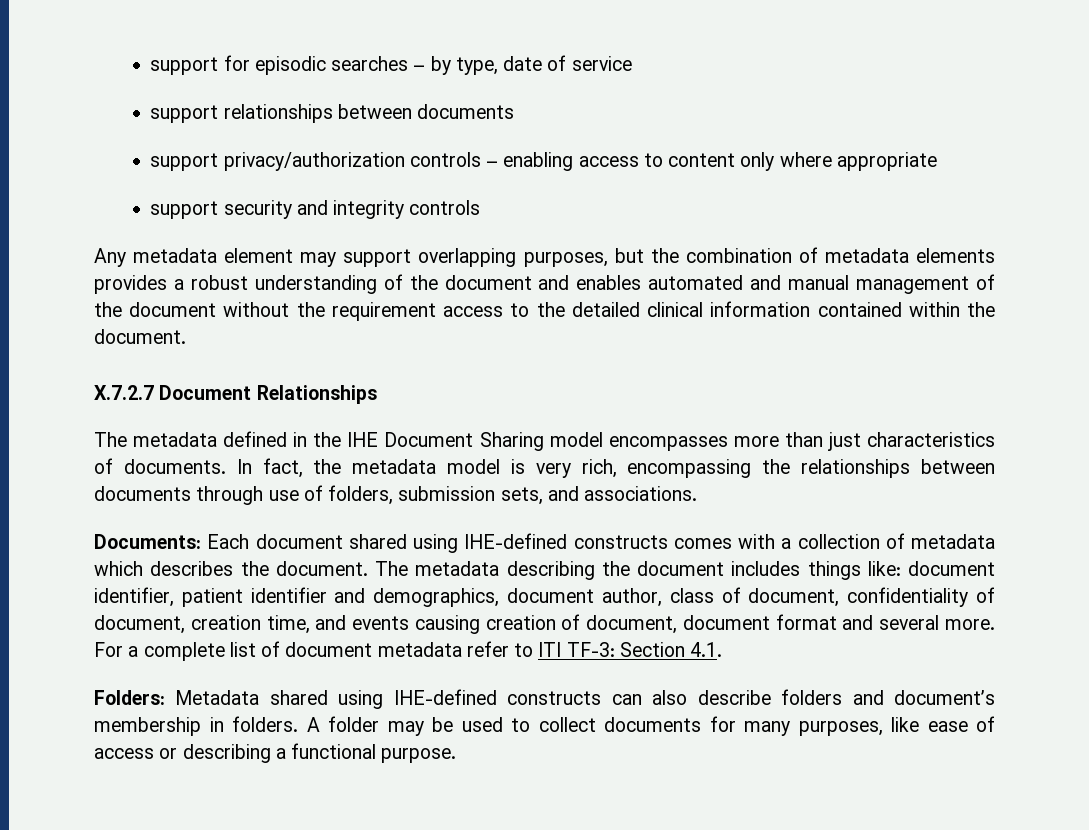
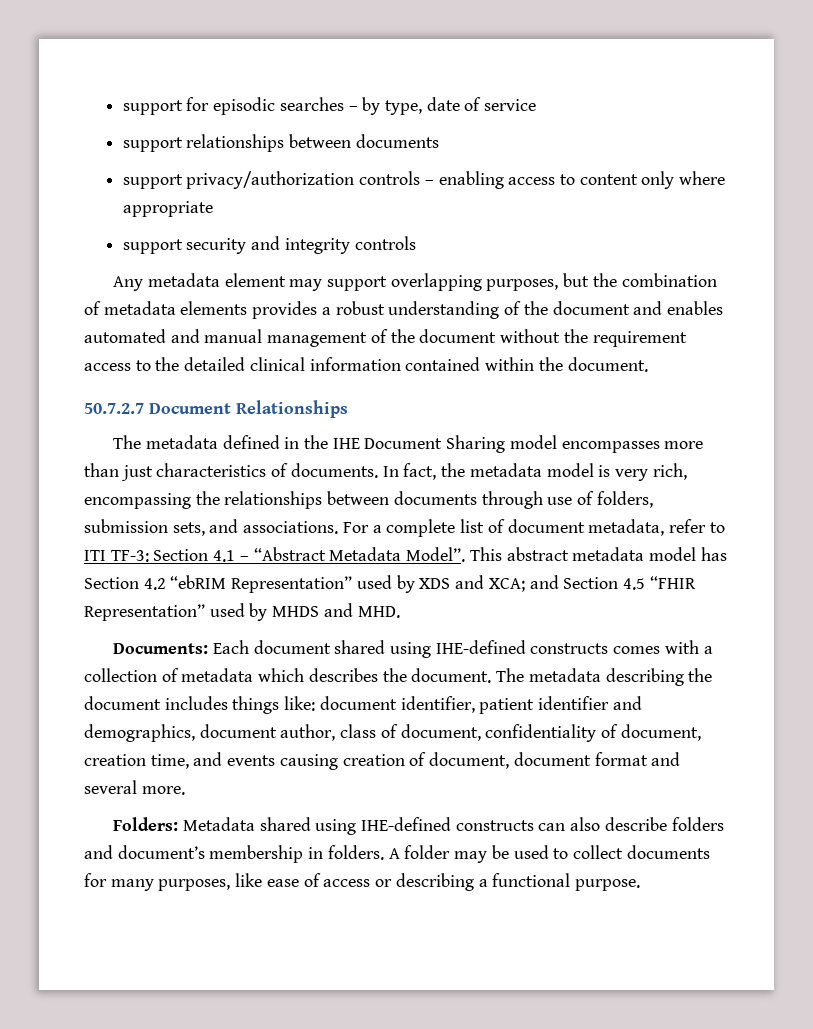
- X.7.2.7 Document Relationships
+ 50.7.2.7 Document Relationships
+ For a complete list of document metadata, refer to ITI TF-3: Section 4.1 – “Abstract Metadata Model”. This abstract metadata model has Section 4.2 “ebRIM Representation” used by XDS and XCA; and Section 4.5 “FHIR Representation” used by MHDS and MHD.
- For a complete list of document metadata refer to ITI TF-3: Section 4.1.

